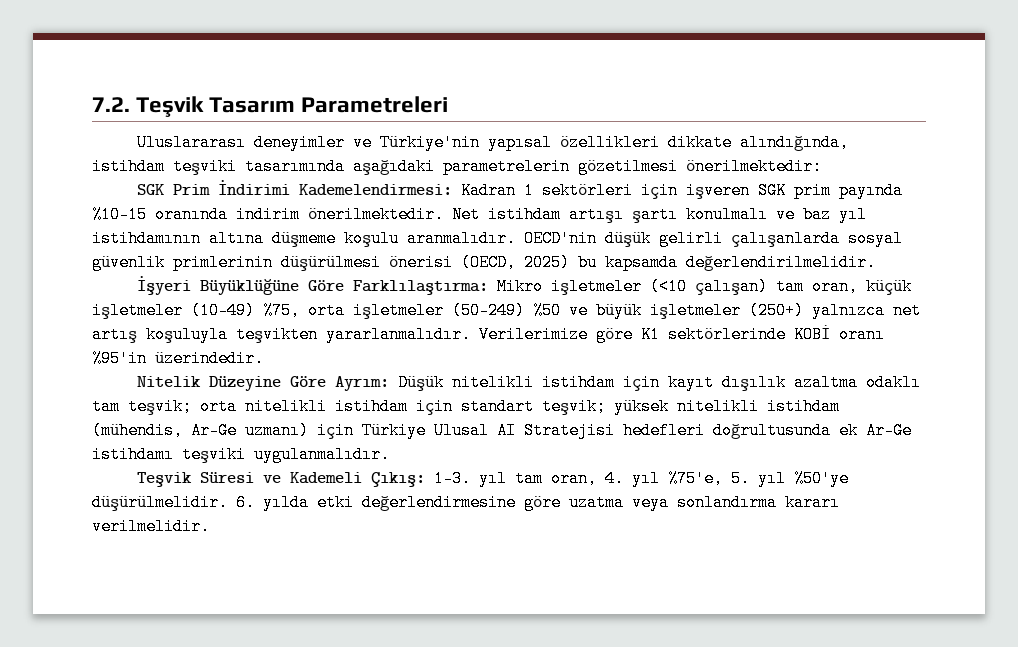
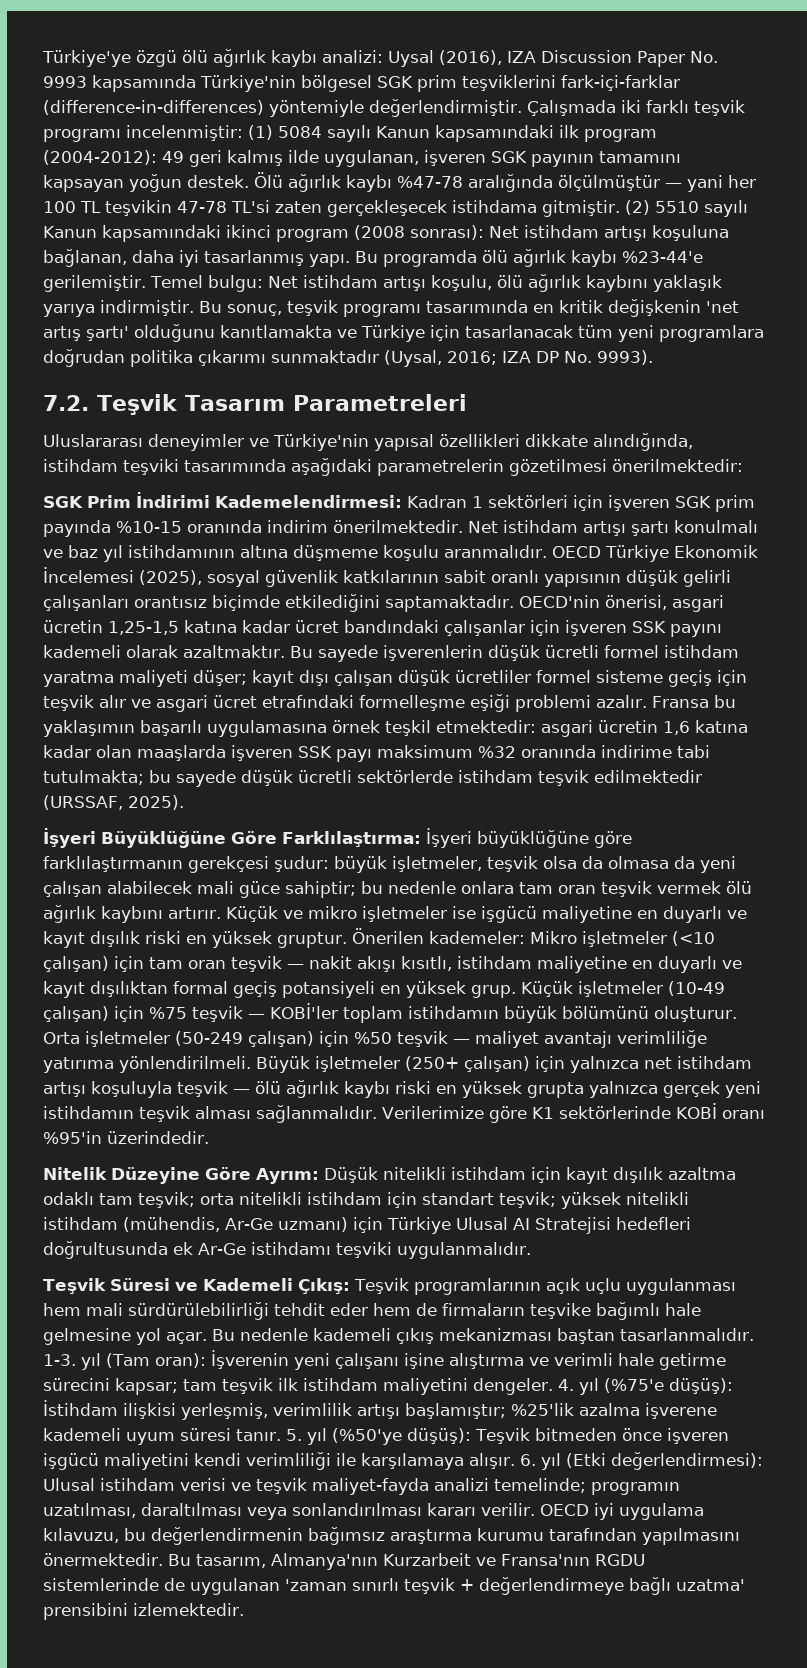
+ Türkiye'ye özgü ölü ağırlık kaybı analizi: Uysal (2016), IZA Discussion Paper No. 9993 kapsamında Türkiye'nin bölgesel SGK prim teşviklerini fark-içi-farklar (difference-in-differences) yöntemiyle değerlendirmiştir. Çalışmada iki farklı teşvik programı incelenmiştir: (1) 5084 sayılı Kanun kapsamındaki ilk program (2004-2012): 49 geri kalmış ilde uygulanan, işveren SGK payının tamamını kapsayan yoğun destek. Ölü ağırlık kaybı %47-78 aralığında ölçülmüştür — yani her 100 TL teşvikin 47-78 TL'si zaten gerçekleşecek istihdama gitmiştir. (2) 5510 sayılı Kanun kapsamındaki ikinci program (2008 sonrası): Net istihdam artışı koşuluna bağlanan, daha iyi tasarlanmış yapı. Bu programda ölü ağırlık kaybı %23-44'e gerilemiştir. Temel bulgu: Net istihdam artışı koşulu, ölü ağırlık kaybını yaklaşık yarıya indirmiştir. Bu sonuç, teşvik programı tasarımında en kritik değişkenin 'net artış şartı' olduğunu kanıtlamakta ve Türkiye için tasarlanacak tüm yeni programlara doğrudan politika çıkarımı sunmaktadır (Uysal, 2016; IZA DP No. 9993).
- OECD'nin düşük gelirli çalışanlarda sosyal güvenlik primlerinin düşürülmesi önerisi (OECD, 2025) bu kapsamda değerlendirilmelidir.
- İşyeri Büyüklüğüne Göre Farklılaştırma: Mikro işletmeler (<10 çalışan) tam oran, küçük işletmeler (10-49) %75, orta işletmeler (50-249) %50 ve büyük işletmeler (250+) yalnızca net artış koşuluyla teşvikten yararlanmalıdır.
+ OECD Türkiye Ekonomik İncelemesi (2025), sosyal güvenlik katkılarının sabit oranlı yapısının düşük gelirli çalışanları orantısız biçimde etkilediğini saptamaktadır. OECD'nin önerisi, asgari ücretin 1,25-1,5 katına kadar ücret bandındaki çalışanlar için işveren SSK payını kademeli olarak azaltmaktır. Bu sayede işverenlerin düşük ücretli formel istihdam yaratma maliyeti düşer; kayıt dışı çalışan düşük ücretliler formel sisteme geçiş için teşvik alır ve asgari ücret etrafındaki formelleşme eşiği problemi azalır. Fransa bu yaklaşımın başarılı uygulamasına örnek teşkil etmektedir: asgari ücretin 1,6 katına kadar olan maaşlarda işveren SSK payı maksimum %32 oranında indirime tabi tutulmakta; bu sayede düşük ücretli sektörlerde istihdam teşvik edilmektedir (URSSAF, 2025).
+ İşyeri Büyüklüğüne Göre Farklılaştırma: İşyeri büyüklüğüne göre farklılaştırmanın gerekçesi şudur: büyük işletmeler, teşvik olsa da olmasa da yeni çalışan alabilecek mali güce sahiptir; bu nedenle onlara tam oran teşvik vermek ölü ağırlık kaybını artırır. Küçük ve mikro işletmeler ise işgücü maliyetine en duyarlı ve kayıt dışılık riski en yüksek gruptur. Önerilen kademeler: Mikro işletmeler (<10 çalışan) için tam oran teşvik — nakit akışı kısıtlı, istihdam maliyetine en duyarlı ve kayıt dışılıktan formal geçiş potansiyeli en yüksek grup. Küçük işletmeler (10-49 çalışan) için %75 teşvik — KOBİ'ler toplam istihdamın büyük bölümünü oluşturur. Orta işletmeler (50-249 çalışan) için %50 teşvik — maliyet avantajı verimliliğe yatırıma yönlendirilmeli. Büyük işletmeler (250+ çalışan) için yalnızca net istihdam artışı koşuluyla teşvik — ölü ağırlık kaybı riski en yüksek grupta yalnızca gerçek yeni istihdamın teşvik alması sağlanmalıdır.
- Teşvik Süresi ve Kademeli Çıkış: 1-3. yıl tam oran, 4. yıl %75'e, 5. yıl %50'ye düşürülmelidir. 6. yılda etki değerlendirmesine göre uzatma veya sonlandırma kararı verilmelidir.
+ Teşvik Süresi ve Kademeli Çıkış: Teşvik programlarının açık uçlu uygulanması hem mali sürdürülebilirliği tehdit eder hem de firmaların teşvike bağımlı hale gelmesine yol açar. Bu nedenle kademeli çıkış mekanizması baştan tasarlanmalıdır. 1-3. yıl (Tam oran): İşverenin yeni çalışanı işine alıştırma ve verimli hale getirme sürecini kapsar; tam teşvik ilk istihdam maliyetini dengeler. 4. yıl (%75'e düşüş): İstihdam ilişkisi yerleşmiş, verimlilik artışı başlamıştır; %25'lik azalma işverene kademeli uyum süresi tanır. 5. yıl (%50'ye düşüş): Teşvik bitmeden önce işveren işgücü maliyetini kendi verimliliği ile karşılamaya alışır. 6. yıl (Etki değerlendirmesi): Ulusal istihdam verisi ve teşvik maliyet-fayda analizi temelinde; programın uzatılması, daraltılması veya sonlandırılması kararı verilir. OECD iyi uygulama kılavuzu, bu değerlendirmenin bağımsız araştırma kurumu tarafından yapılmasını önermektedir. Bu tasarım, Almanya'nın Kurzarbeit ve Fransa'nın RGDU sistemlerinde de uygulanan 'zaman sınırlı teşvik + değerlendirmeye bağlı uzatma' prensibini izlemektedir.

